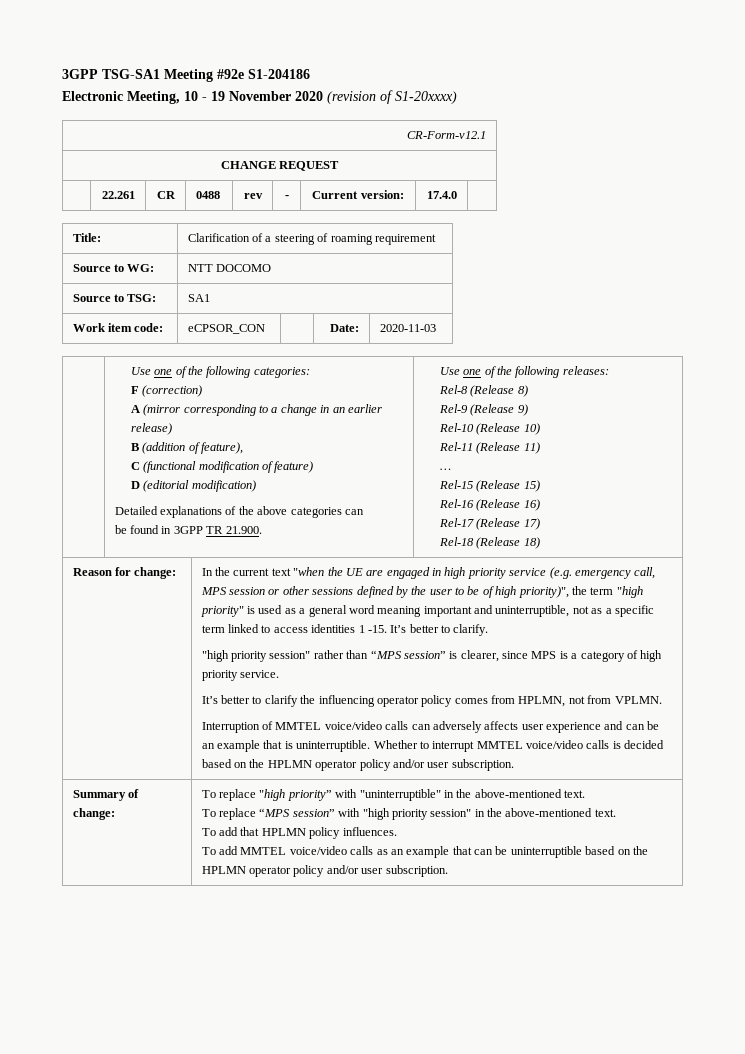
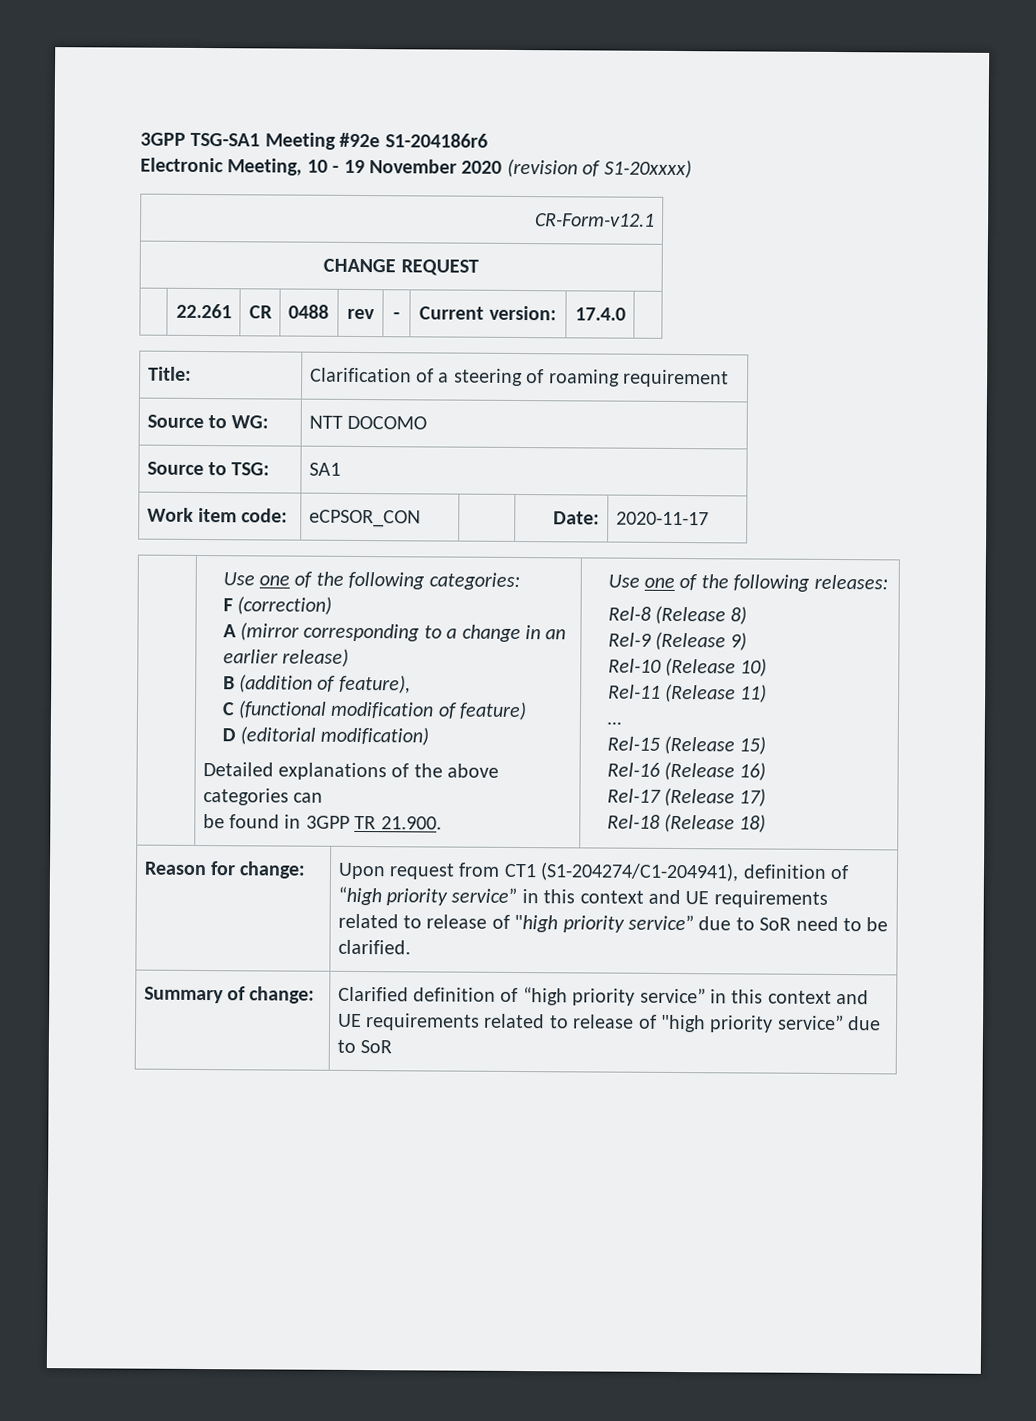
- 3GPP TSG-SA1 Meeting #92e S1-204186
+ 3GPP TSG-SA1 Meeting #92e S1-204186r6
- Work item code: | eCPSOR_CON | | Date: | 2020-11-03
+ Work item code: | eCPSOR_CON | | Date: | 2020-11-17
- In the current text "when the UE are engaged in high priority service (e.g. emergency call, MPS session or other sessions defined by the user to be of high priority)", the term "high priority" is used as a general word meaning important and uninterruptible, not as a specific term linked to access identities 1 -15. It’s better to clarify.
- "high priority session" rather than “MPS session” is clearer, since MPS is a category of high priority service.
- It’s better to clarify the influencing operator policy comes from HPLMN, not from VPLMN.
- Interruption of MMTEL voice/video calls can adversely affects user experience and can be an example that is uninterruptible. Whether to interrupt MMTEL voice/video calls is decided based on the HPLMN operator policy and/or user subscription.
- Summary of change: | To replace "high priority” with "uninterruptible" in the above-mentioned text.
- To replace “MPS session” with "high priority session" in the above-mentioned text.
- To add that HPLMN policy influences.
- To add MMTEL voice/video calls as an example that can be uninterruptible based on the HPLMN operator policy and/or user subscription.
+ Upon request from CT1 (S1-204274/C1-204941), definition of “high priority service” in this context and UE requirements related to release of "high priority service” due to SoR need to be clarified.
+ Summary of change: | Clarified definition of “high priority service” in this context and UE requirements related to release of "high priority service” due to SoR

